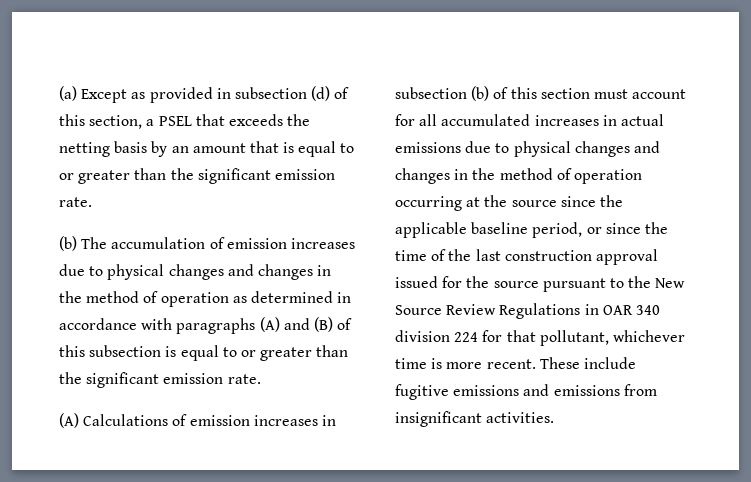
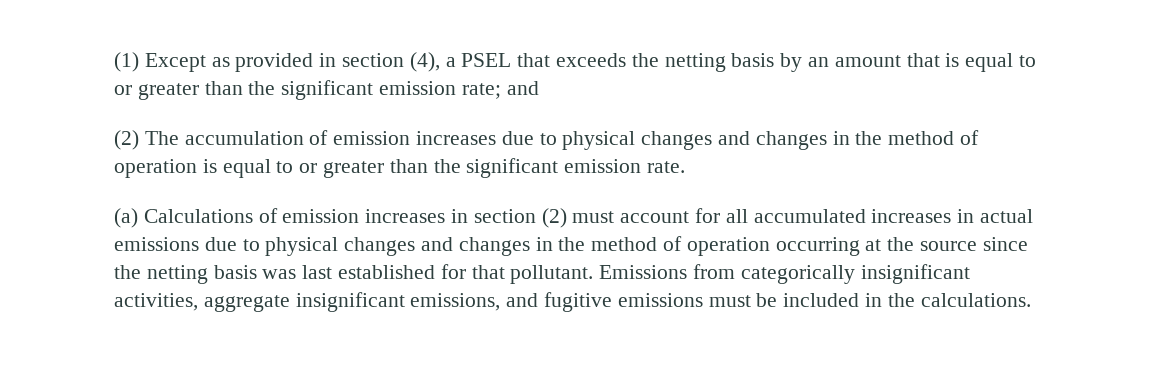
- (a) Except as provided in subsection (d) of this section, a PSEL that exceeds the netting basis by an amount that is equal to or greater than the significant emission rate.
- (b) The accumulation of emission increases due to physical changes and changes in the method of operation as determined in accordance with paragraphs (A) and (B) of this subsection is equal to or greater than the significant emission rate.
+ (1) Except as provided in section (4), a PSEL that exceeds the netting basis by an amount that is equal to or greater than the significant emission rate; and
+ (2) The accumulation of emission increases due to physical changes and changes in the method of operation is equal to or greater than the significant emission rate.
- (A) Calculations of emission increases in subsection (b) of this section must account for all accumulated increases in actual emissions due to physical changes and changes in the method of operation occurring at the source since the applicable baseline period, or since the time of the last construction approval issued for the source pursuant to the New Source Review Regulations in OAR 340 division 224 for that pollutant, whichever time is more recent. These include fugitive emissions and emissions from insignificant activities.
+ (a) Calculations of emission increases in section (2) must account for all accumulated increases in actual emissions due to physical changes and changes in the method of operation occurring at the source since the netting basis was last established for that pollutant. Emissions from categorically insignificant activities, aggregate insignificant emissions, and fugitive emissions must be included in the calculations.

